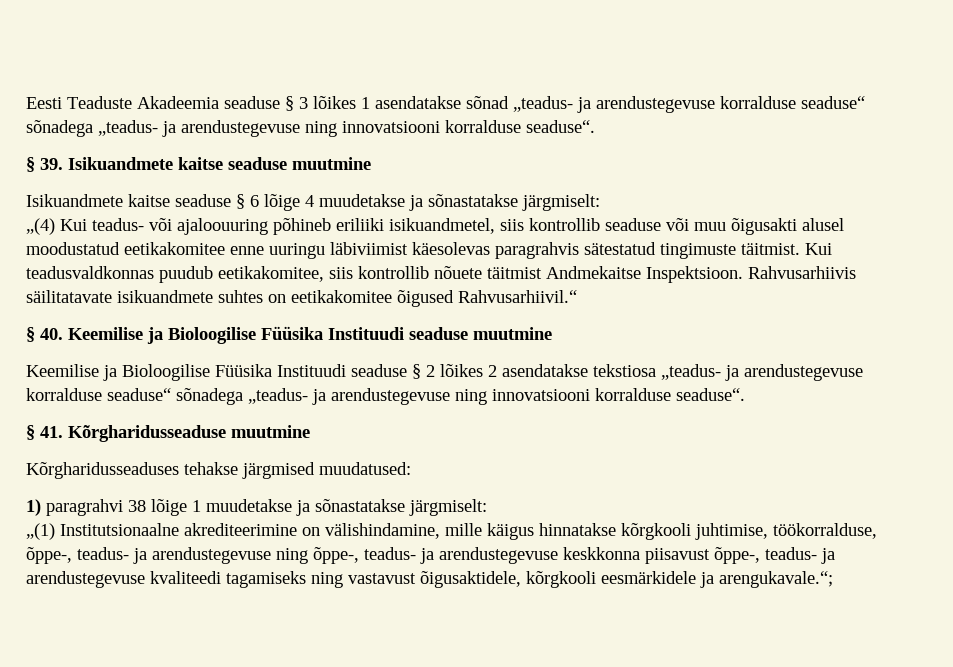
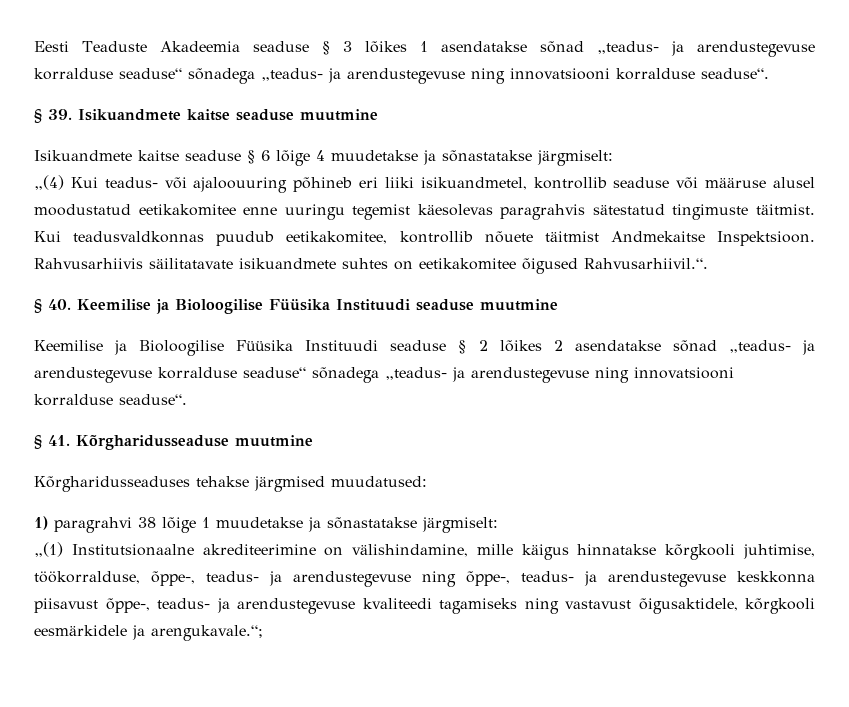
- „(4) Kui teadus- või ajaloouuring põhineb eriliiki isikuandmetel, siis kontrollib seaduse või muu õigusakti alusel moodustatud eetikakomitee enne uuringu läbiviimist käesolevas paragrahvis sätestatud tingimuste täitmist.
+ „(4) Kui teadus- või ajaloouuring põhineb eri liiki isikuandmetel, kontrollib seaduse või määruse alusel moodustatud eetikakomitee enne uuringu tegemist käesolevas paragrahvis sätestatud tingimuste täitmist.
- Kui teadusvaldkonnas puudub eetikakomitee, siis kontrollib nõuete täitmist Andmekaitse Inspektsioon.
+ Kui teadusvaldkonnas puudub eetikakomitee, kontrollib nõuete täitmist Andmekaitse Inspektsioon.
- Rahvusarhiivis säilitatavate isikuandmete suhtes on eetikakomitee õigused Rahvusarhiivil.“
+ Rahvusarhiivis säilitatavate isikuandmete suhtes on eetikakomitee õigused Rahvusarhiivil.“.
- Keemilise ja Bioloogilise Füüsika Instituudi seaduse § 2 lõikes 2 asendatakse tekstiosa „teadus- ja arendustegevuse korralduse seaduse“ sõnadega „teadus- ja arendustegevuse ning innovatsiooni korralduse seaduse“.
+ Keemilise ja Bioloogilise Füüsika Instituudi seaduse § 2 lõikes 2 asendatakse sõnad „teadus- ja arendustegevuse korralduse seaduse“ sõnadega „teadus- ja arendustegevuse ning innovatsiooni korralduse seaduse“.

